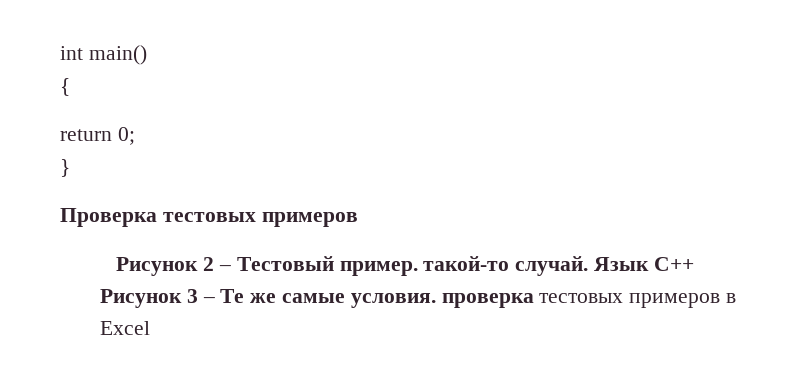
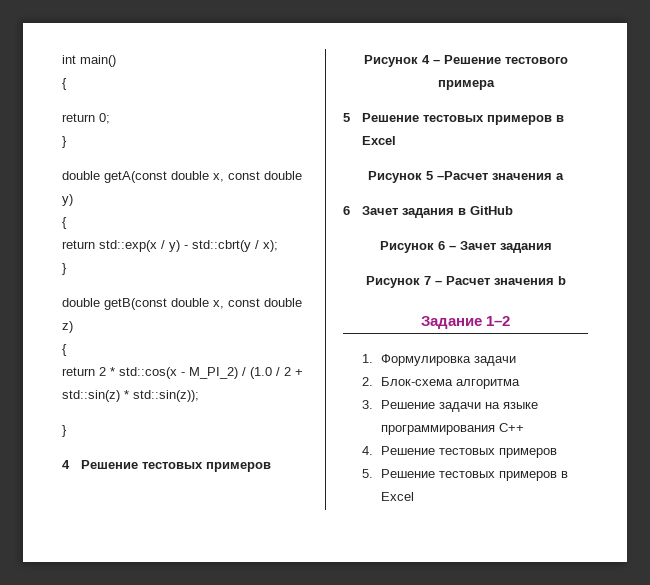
- Проверка тестовых примеров
- Рисунок 2 – Тестовый пример. такой-то случай. Язык С++
- Рисунок 3 – Те же самые условия. проверка тестовых примеров в Excel
+ double getA(const double x, const double y)
+ {
+ return std::exp(x / y) - std::cbrt(y / x);
+ }
+ double getB(const double x, const double z)
+ {
+ return 2 * std::cos(x - M_PI_2) / (1.0 / 2 + std::sin(z) * std::sin(z));
+ }
+ 4 Решение тестовых примеров
+ Рисунок 4 – Решение тестового примера
+ 5 Решение тестовых примеров в Excel
+ Рисунок 5 –Расчет значения a
+ 6 Зачет задания в GitHub
+ Рисунок 6 – Зачет задания
+ Рисунок 7 – Расчет значения b
+ Задание 1–2
+ 1. Формулировка задачи
+ 2. Блок-схема алгоритма
+ 3. Решение задачи на языке программирования C++
+ 4. Решение тестовых примеров
+ 5. Решение тестовых примеров в Excel

